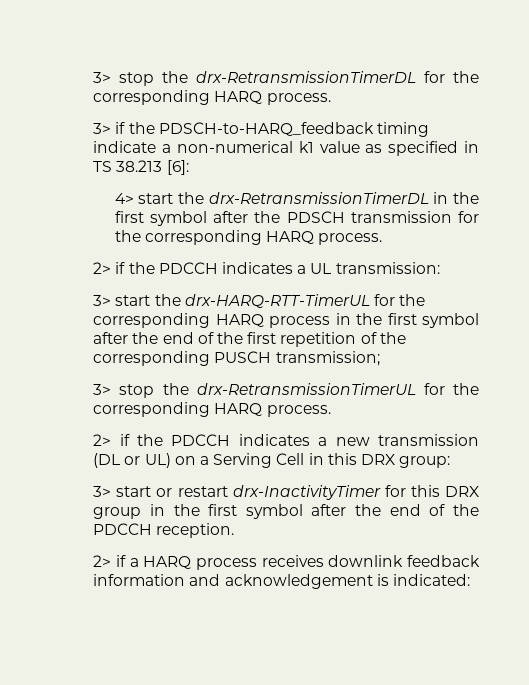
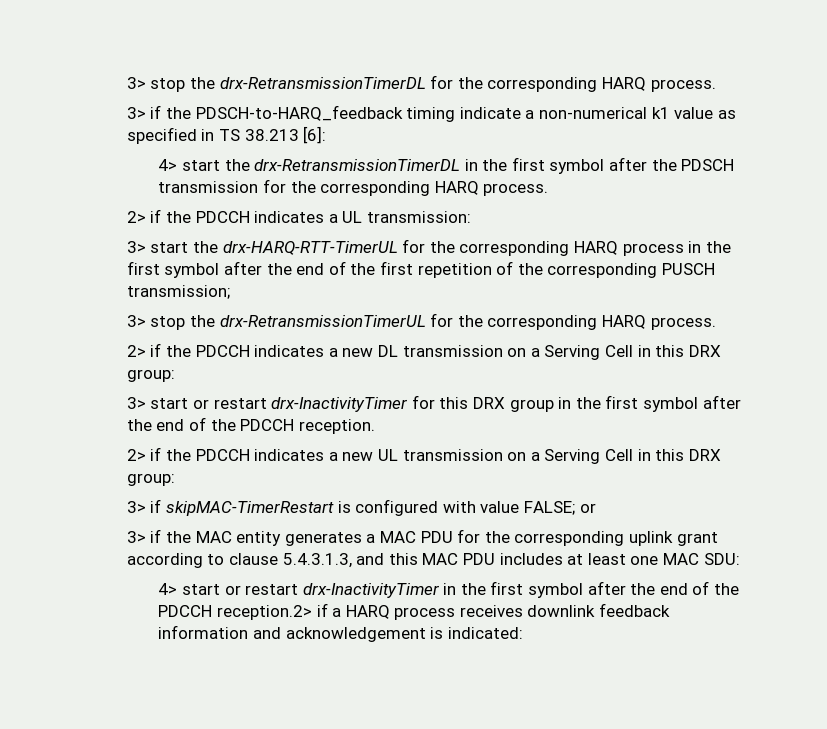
- 2> if the PDCCH indicates a new transmission (DL or UL) on a Serving Cell in this DRX group:
+ 2> if the PDCCH indicates a new DL transmission on a Serving Cell in this DRX group:
- 2> if a HARQ process receives downlink feedback information and acknowledgement is indicated:
+ 2> if the PDCCH indicates a new UL transmission on a Serving Cell in this DRX group:
+ 3> if skipMAC-TimerRestart is configured with value FALSE; or
+ 3> if the MAC entity generates a MAC PDU for the corresponding uplink grant according to clause 5.4.3.1.3, and this MAC PDU includes at least one MAC SDU:
+ 4> start or restart drx-InactivityTimer in the first symbol after the end of the PDCCH reception.2> if a HARQ process receives downlink feedback information and acknowledgement is indicated:

